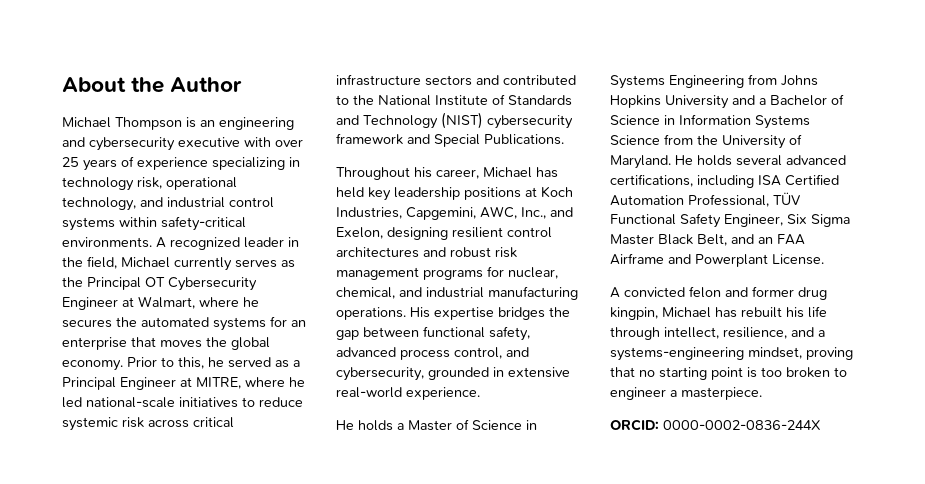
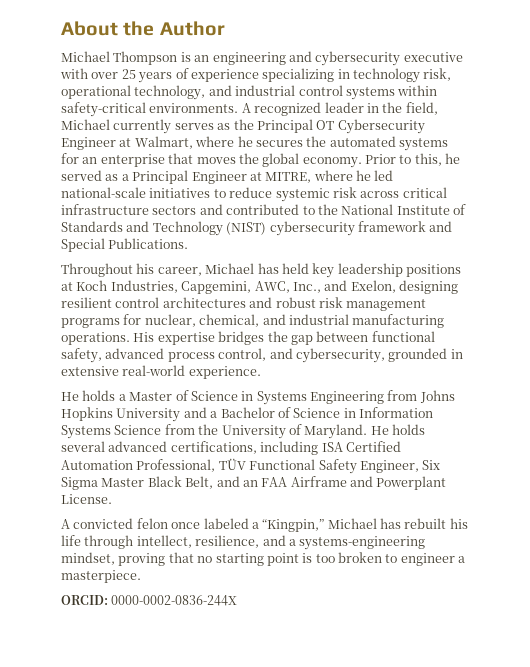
- A convicted felon and former drug kingpin, Michael has rebuilt his life through intellect, resilience, and a systems-engineering mindset, proving that no starting point is too broken to engineer a masterpiece.
+ A convicted felon once labeled a “Kingpin,” Michael has rebuilt his life through intellect, resilience, and a systems-engineering mindset, proving that no starting point is too broken to engineer a masterpiece.

